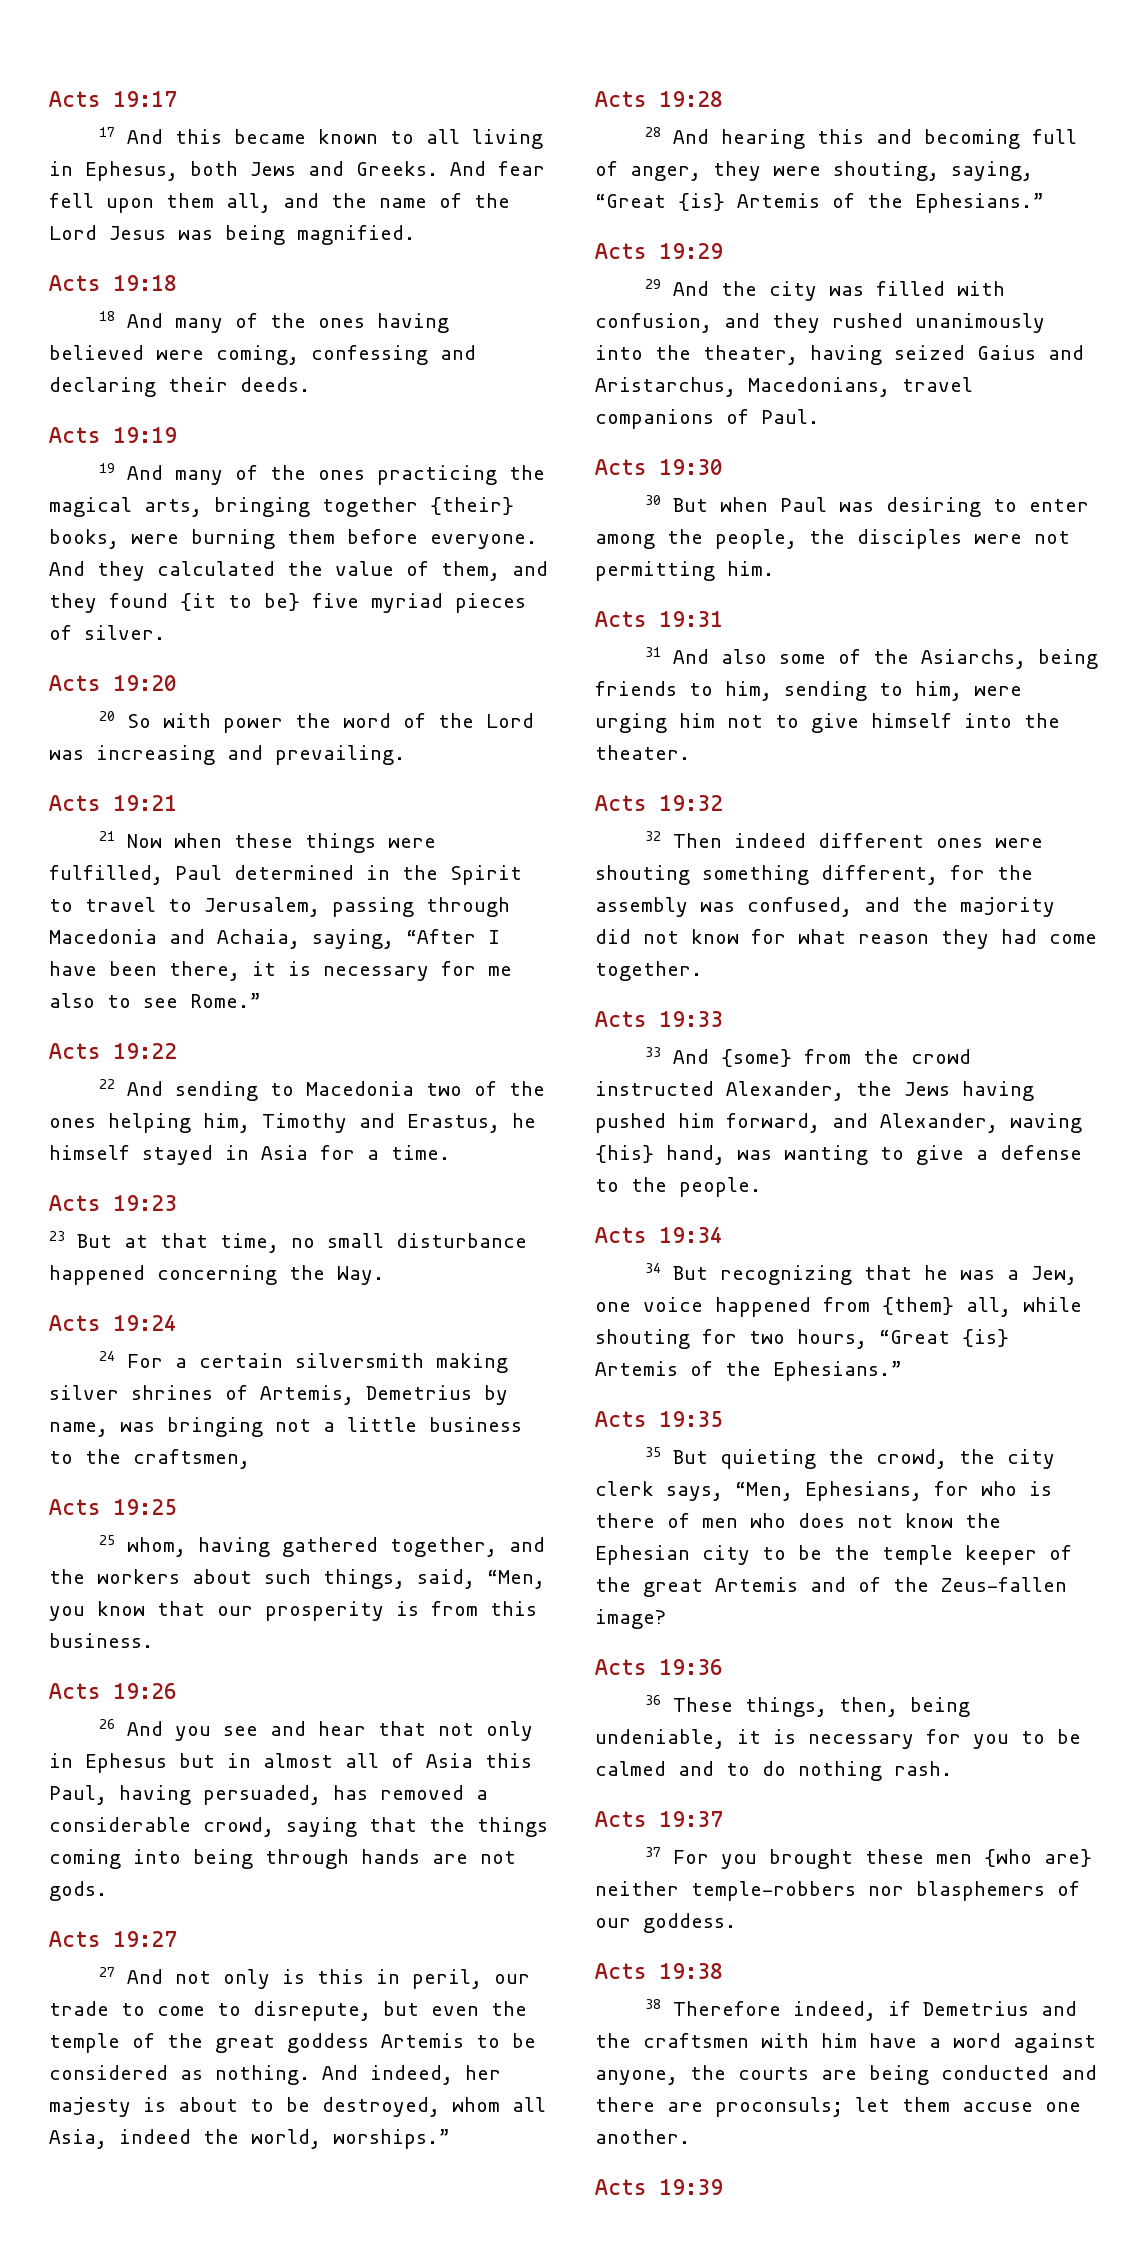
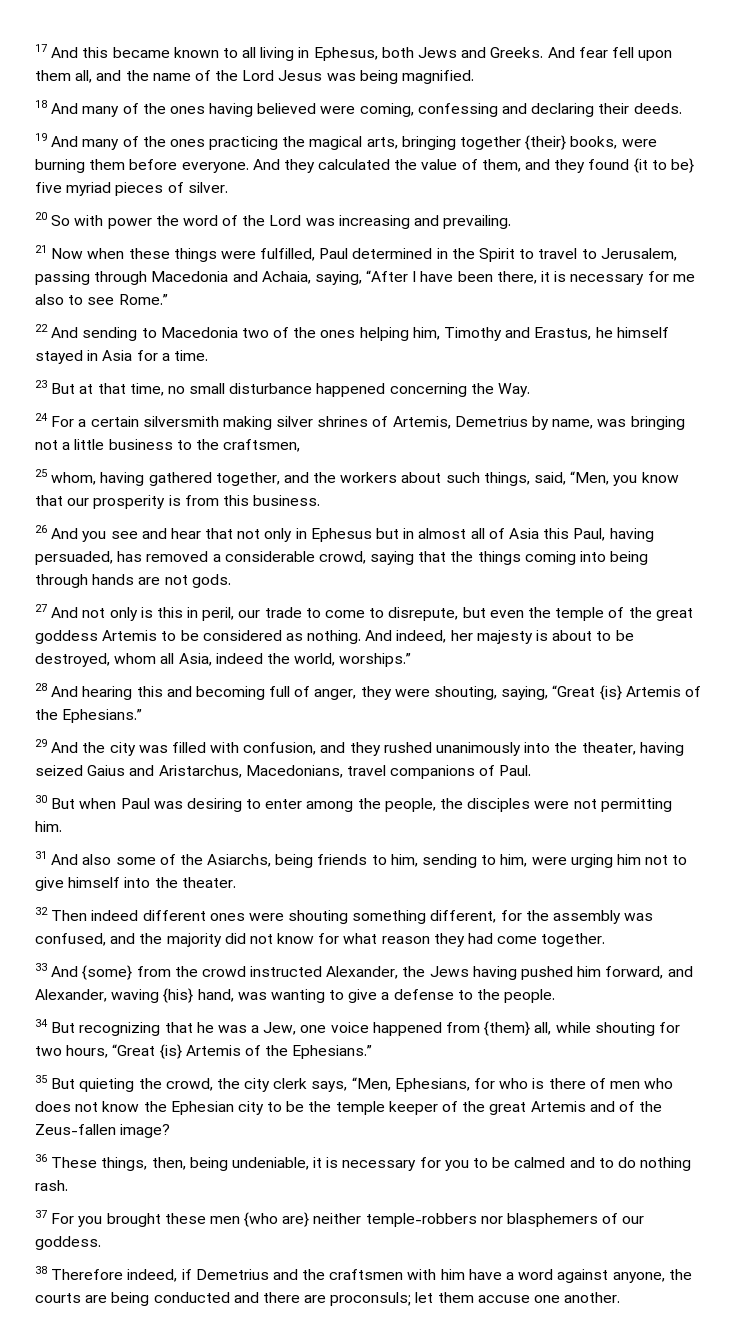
- Acts 19:17
- Acts 19:18
- Acts 19:19
- Acts 19:20
- Acts 19:21
- Acts 19:22
- Acts 19:23
- Acts 19:24
- Acts 19:25
- Acts 19:26
- Acts 19:27
- Acts 19:28
- Acts 19:29
- Acts 19:30
- Acts 19:31
- Acts 19:32
- Acts 19:33
- Acts 19:34
- Acts 19:35
- Acts 19:36
- Acts 19:37
- Acts 19:38
- Acts 19:39

